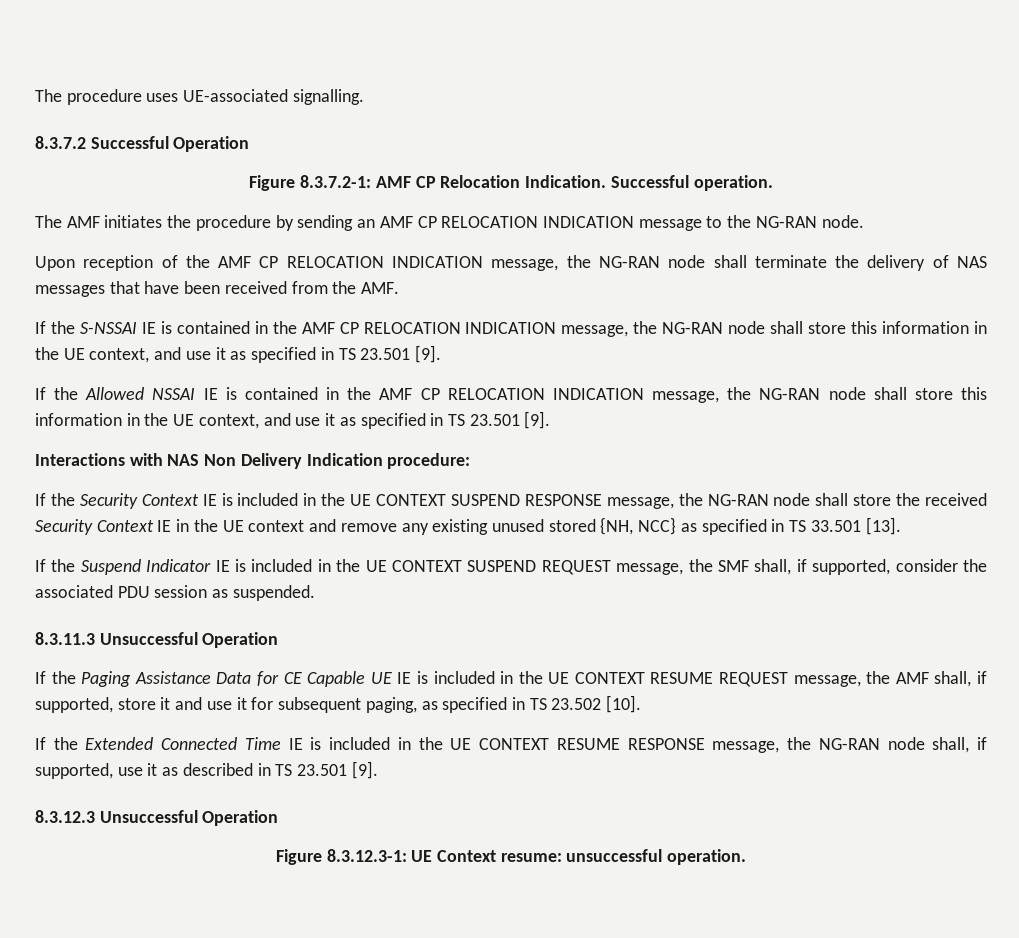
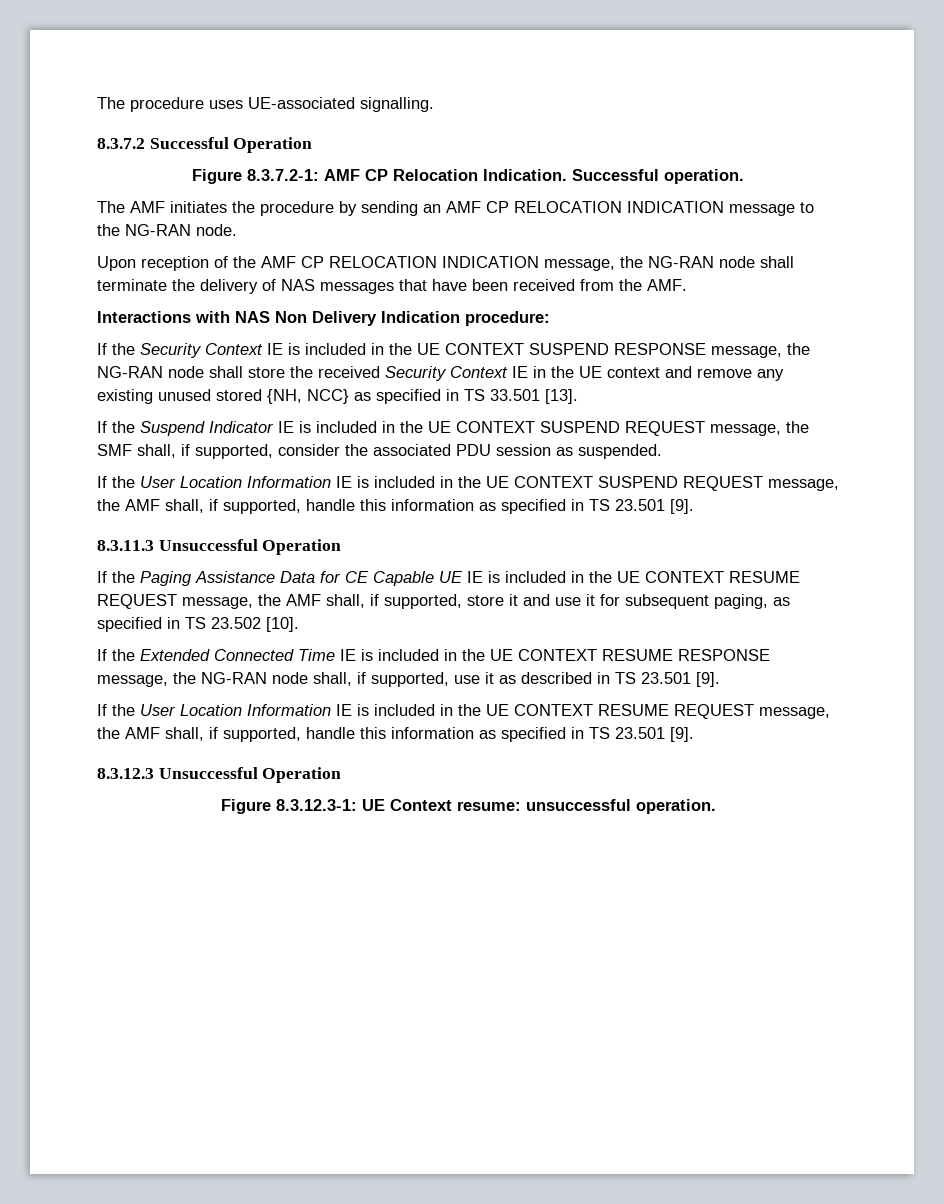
- If the S-NSSAI IE is contained in the AMF CP RELOCATION INDICATION message, the NG-RAN node shall store this information in the UE context, and use it as specified in TS 23.501 [9].
- If the Allowed NSSAI IE is contained in the AMF CP RELOCATION INDICATION message, the NG-RAN node shall store this information in the UE context, and use it as specified in TS 23.501 [9].
+ If the User Location Information IE is included in the UE CONTEXT SUSPEND REQUEST message, the AMF shall, if supported, handle this information as specified in TS 23.501 [9].
+ If the User Location Information IE is included in the UE CONTEXT RESUME REQUEST message, the AMF shall, if supported, handle this information as specified in TS 23.501 [9].

